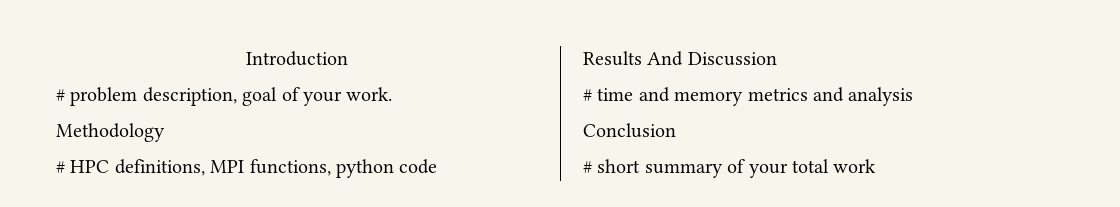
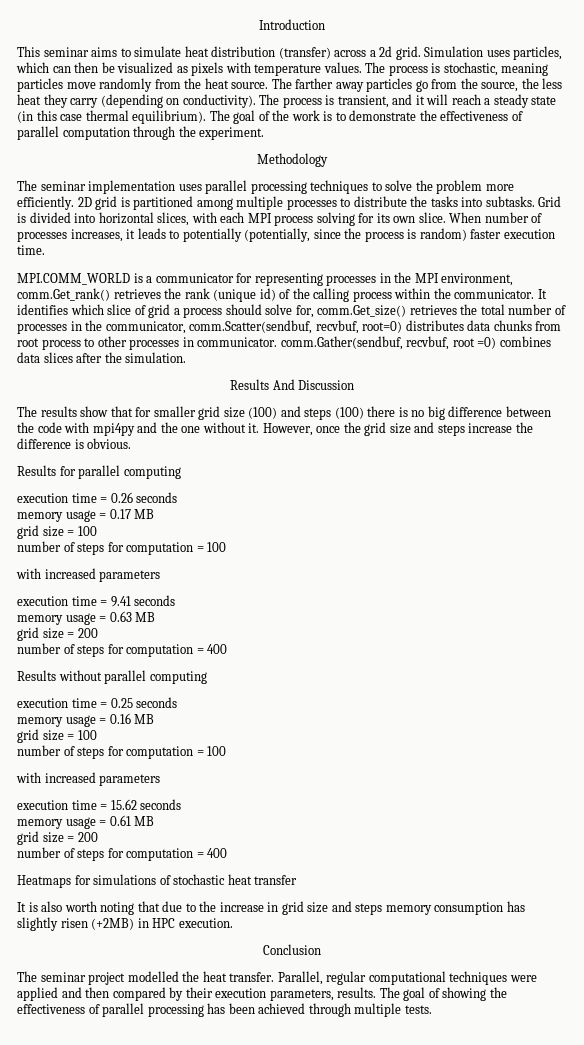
- # problem description, goal of your work.
+ This seminar aims to simulate heat distribution (transfer) across a 2d grid. Simulation uses particles, which can then be visualized as pixels with temperature values. The process is stochastic, meaning particles move randomly from the heat source. The farther away particles go from the source, the less heat they carry (depending on conductivity). The process is transient, and it will reach a steady state (in this case thermal equilibrium). The goal of the work is to demonstrate the effectiveness of parallel computation through the experiment.
  Methodology
- # HPC definitions, MPI functions, python code
+ The seminar implementation uses parallel processing techniques to solve the problem more efficiently. 2D grid is partitioned among multiple processes to distribute the tasks into subtasks. Grid is divided into horizontal slices, with each MPI process solving for its own slice. When number of processes increases, it leads to potentially (potentially, since the process is random) faster execution time.
+ MPI.COMM_WORLD is a communicator for representing processes in the MPI environment, comm.Get_rank() retrieves the rank (unique id) of the calling process within the communicator. It identifies which slice of grid a process should solve for, comm.Get_size() retrieves the total number of processes in the communicator, comm.Scatter(sendbuf, recvbuf, root=0) distributes data chunks from root process to other processes in communicator. comm.Gather(sendbuf, recvbuf, root =0) combines data slices after the simulation.
  Results And Discussion
- # time and memory metrics and analysis
+ The results show that for smaller grid size (100) and steps (100) there is no big difference between the code with mpi4py and the one without it. However, once the grid size and steps increase the difference is obvious.
+ Results for parallel computing
+ execution time = 0.26 seconds
+ memory usage = 0.17 MB
+ grid size = 100
+ number of steps for computation = 100
+ with increased parameters
+ execution time = 9.41 seconds
+ memory usage = 0.63 MB
+ grid size = 200
+ number of steps for computation = 400
+ Results without parallel computing
+ execution time = 0.25 seconds
+ memory usage = 0.16 MB
+ grid size = 100
+ number of steps for computation = 100
+ with increased parameters
+ execution time = 15.62 seconds
+ memory usage = 0.61 MB
+ grid size = 200
+ number of steps for computation = 400
+ Heatmaps for simulations of stochastic heat transfer
+ It is also worth noting that due to the increase in grid size and steps memory consumption has slightly risen (+2MB) in HPC execution.
  Conclusion
- # short summary of your total work
+ The seminar project modelled the heat transfer. Parallel, regular computational techniques were applied and then compared by their execution parameters, results. The goal of showing the effectiveness of parallel processing has been achieved through multiple tests.

